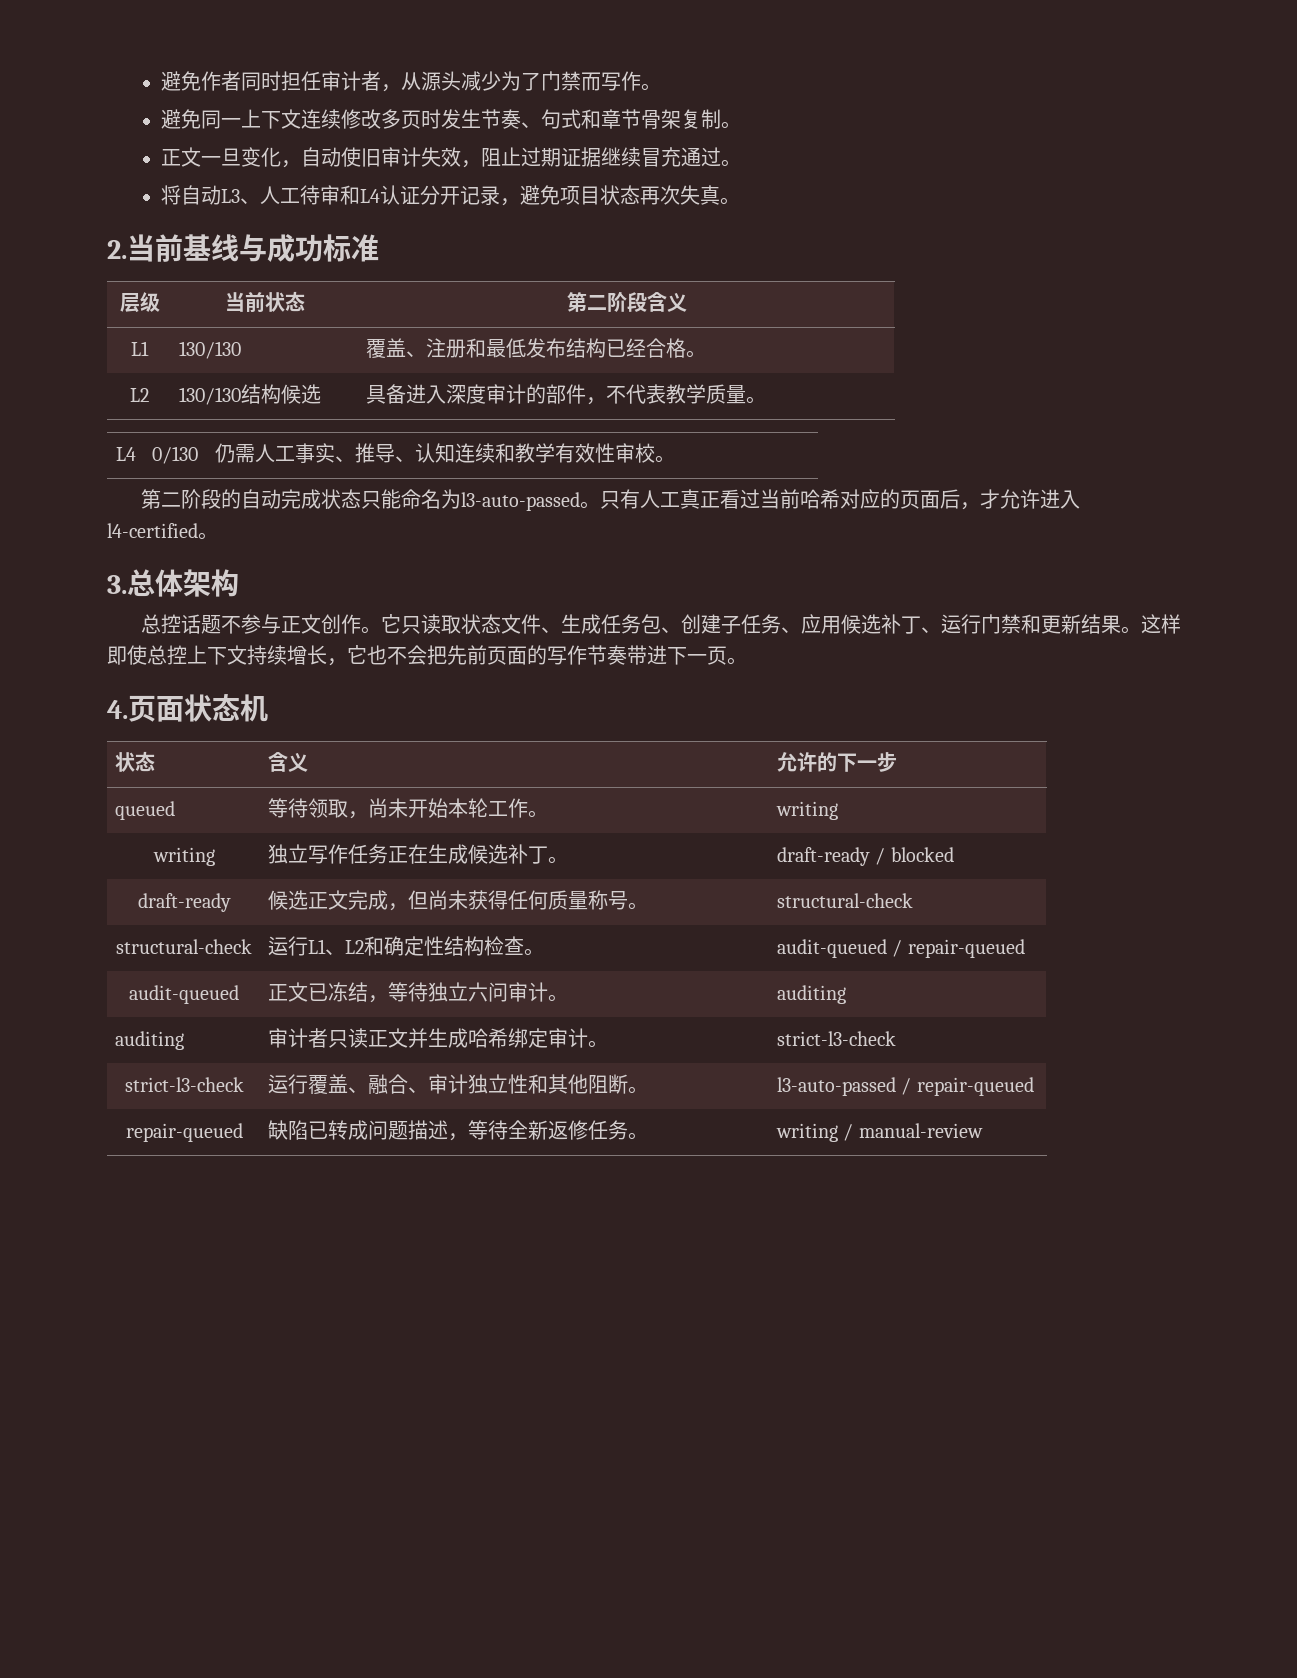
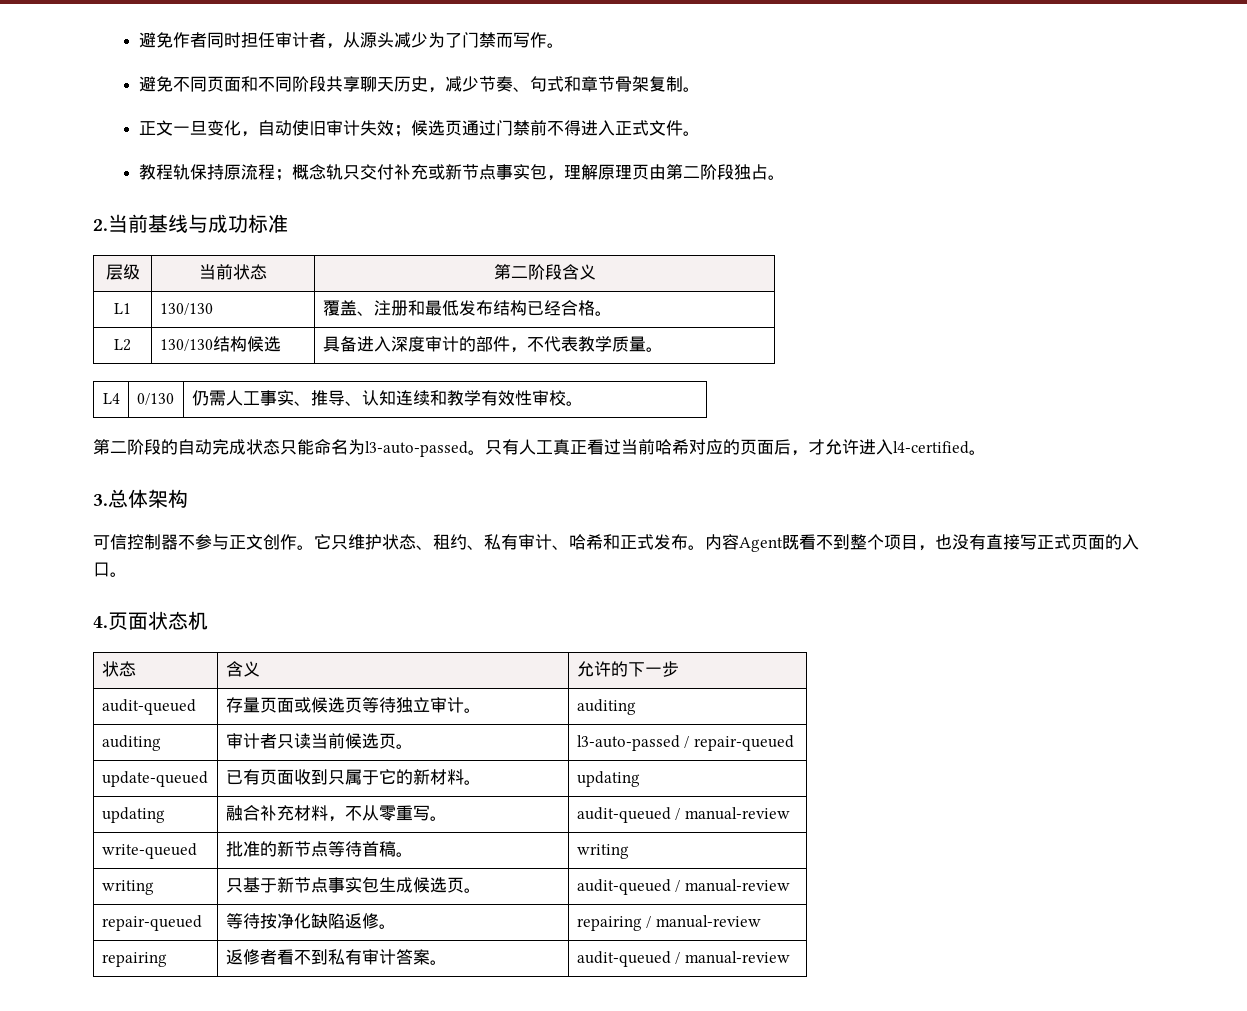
- 避免同一上下文连续修改多页时发生节奏、句式和章节骨架复制。
+ 避免不同页面和不同阶段共享聊天历史，减少节奏、句式和章节骨架复制。
- 正文一旦变化，自动使旧审计失效，阻止过期证据继续冒充通过。
- 将自动L3、人工待审和L4认证分开记录，避免项目状态再次失真。
+ 正文一旦变化，自动使旧审计失效；候选页通过门禁前不得进入正式文件。
+ 教程轨保持原流程；概念轨只交付补充或新节点事实包，理解原理页由第二阶段独占。
- 总控话题不参与正文创作。
+ 可信控制器不参与正文创作。
- 它只读取状态文件、生成任务包、创建子任务、应用候选补丁、运行门禁和更新结果。这样即使总控上下文持续增长，它也不会把先前页面的写作节奏带进下一页。
+ 它只维护状态、租约、私有审计、哈希和正式发布。内容Agent既看不到整个项目，也没有直接写正式页面的入口。
- queued | 等待领取，尚未开始本轮工作。 | writing
- writing | 独立写作任务正在生成候选补丁。 | draft-ready / blocked
- draft-ready | 候选正文完成，但尚未获得任何质量称号。 | structural-check
- structural-check | 运行L1、L2和确定性结构检查。 | audit-queued / repair-queued
- audit-queued | 正文已冻结，等待独立六问审计。 | auditing
+ audit-queued | 存量页面或候选页等待独立审计。 | auditing
- auditing | 审计者只读正文并生成哈希绑定审计。 | strict-l3-check
- strict-l3-check | 运行覆盖、融合、审计独立性和其他阻断。 | l3-auto-passed / repair-queued
- repair-queued | 缺陷已转成问题描述，等待全新返修任务。 | writing / manual-review
+ auditing | 审计者只读当前候选页。 | l3-auto-passed / repair-queued
+ update-queued | 已有页面收到只属于它的新材料。 | updating
+ updating | 融合补充材料，不从零重写。 | audit-queued / manual-review
+ write-queued | 批准的新节点等待首稿。 | writing
+ writing | 只基于新节点事实包生成候选页。 | audit-queued / manual-review
+ repair-queued | 等待按净化缺陷返修。 | repairing / manual-review
+ repairing | 返修者看不到私有审计答案。 | audit-queued / manual-review

